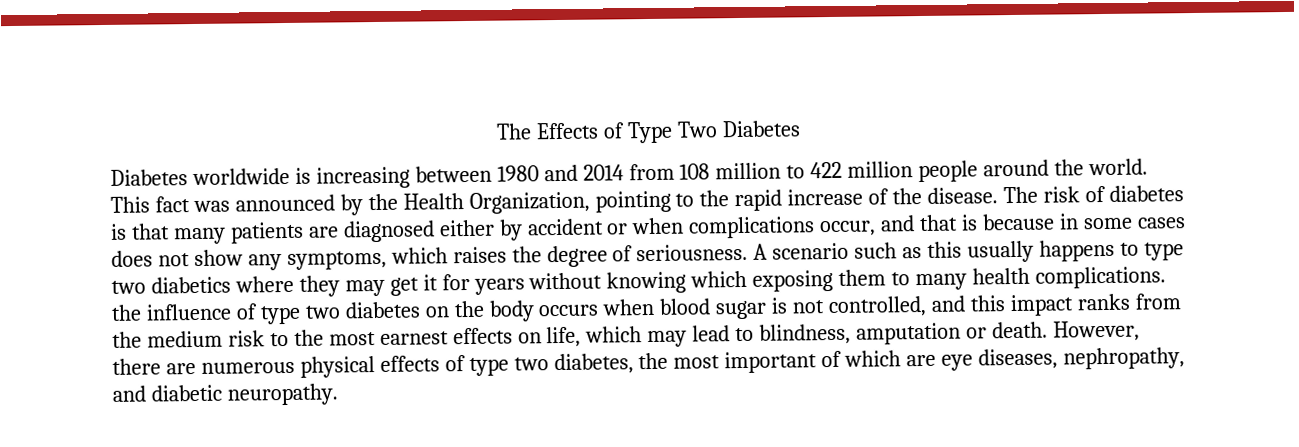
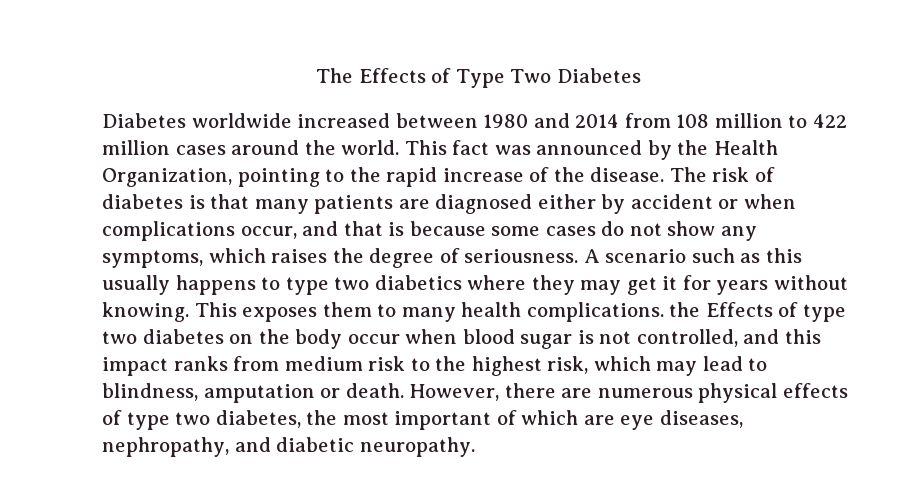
- Diabetes worldwide is increasing between 1980 and 2014 from 108 million to 422 million people around the world.
+ Diabetes worldwide increased between 1980 and 2014 from 108 million to 422 million cases around the world.
- The risk of diabetes is that many patients are diagnosed either by accident or when complications occur, and that is because in some cases does not show any symptoms, which raises the degree of seriousness.
+ The risk of diabetes is that many patients are diagnosed either by accident or when complications occur, and that is because some cases do not show any symptoms, which raises the degree of seriousness.
- A scenario such as this usually happens to type two diabetics where they may get it for years without knowing which exposing them to many health complications. the influence of type two diabetes on the body occurs when blood sugar is not controlled, and this impact ranks from the medium risk to the most earnest effects on life, which may lead to blindness, amputation or death.
+ A scenario such as this usually happens to type two diabetics where they may get it for years without knowing. This exposes them to many health complications. the Effects of type two diabetes on the body occur when blood sugar is not controlled, and this impact ranks from medium risk to the highest risk, which may lead to blindness, amputation or death.

